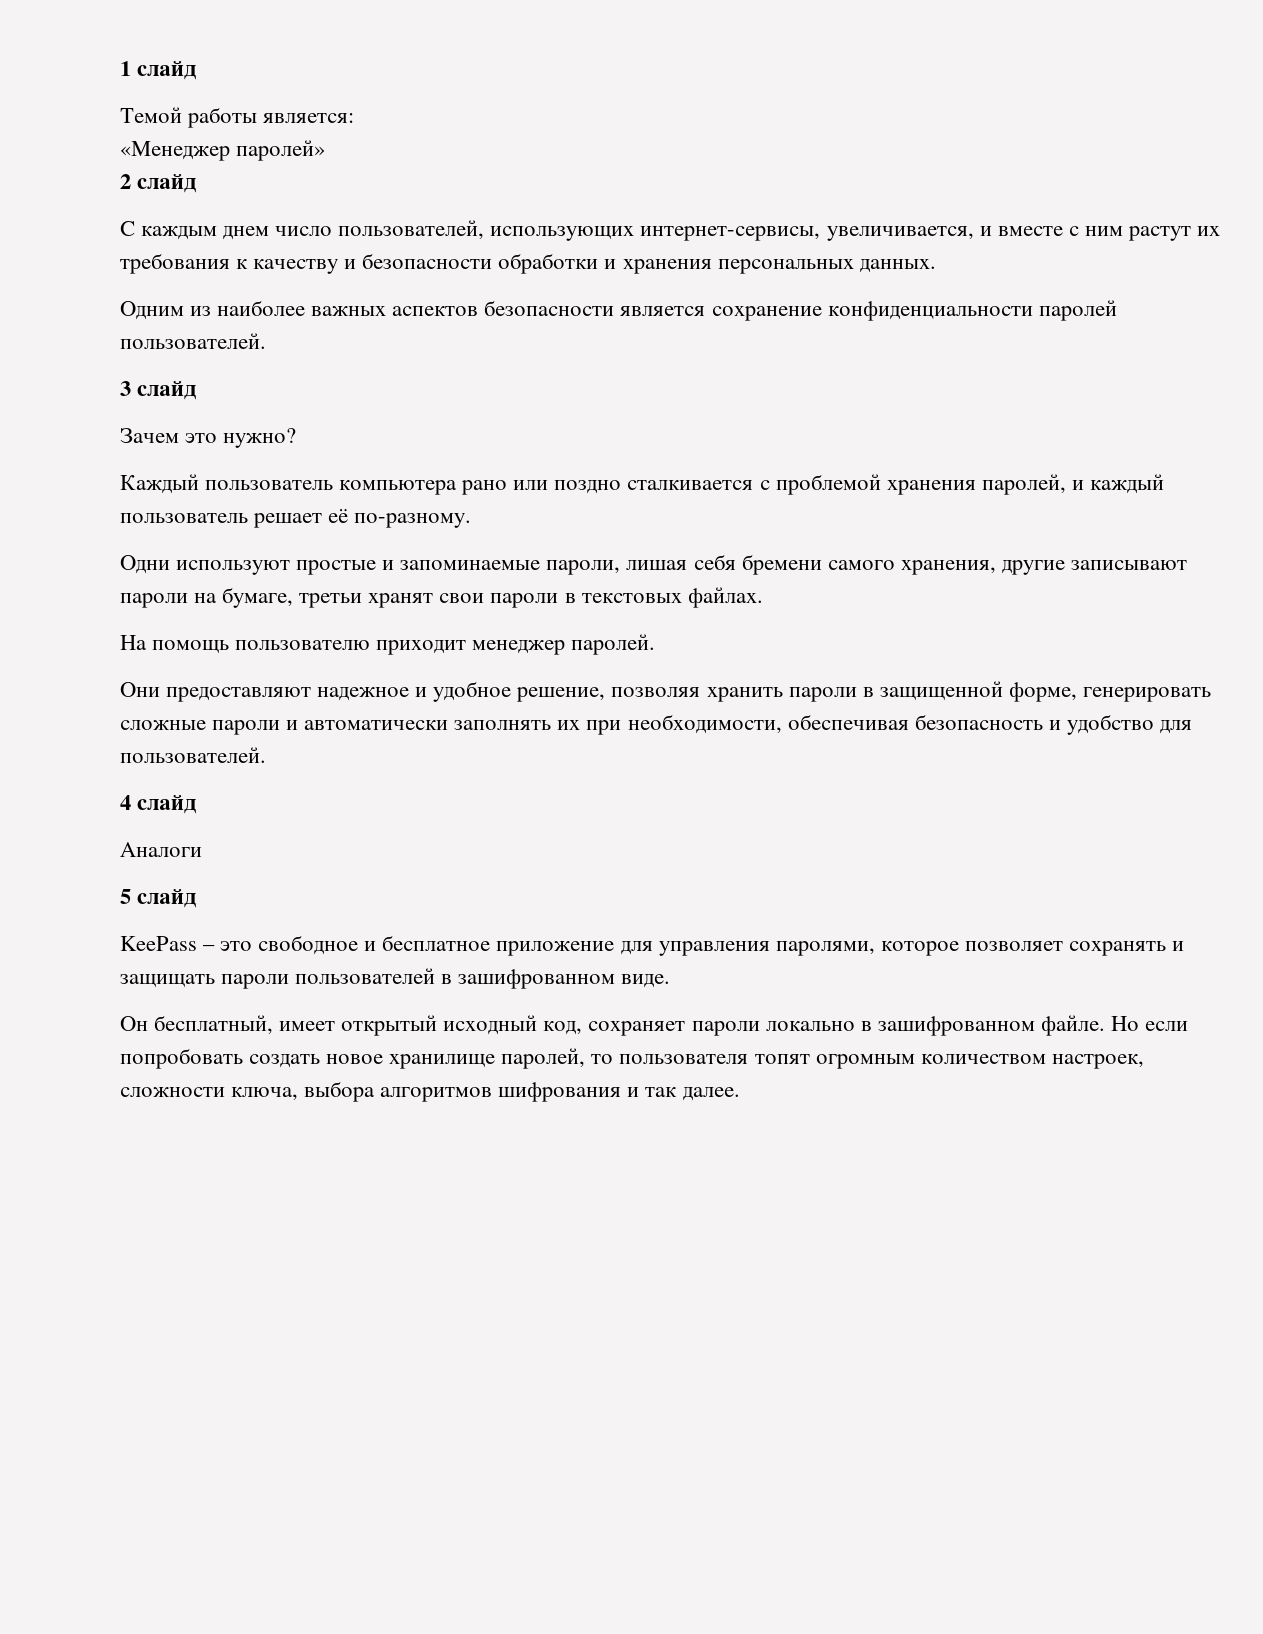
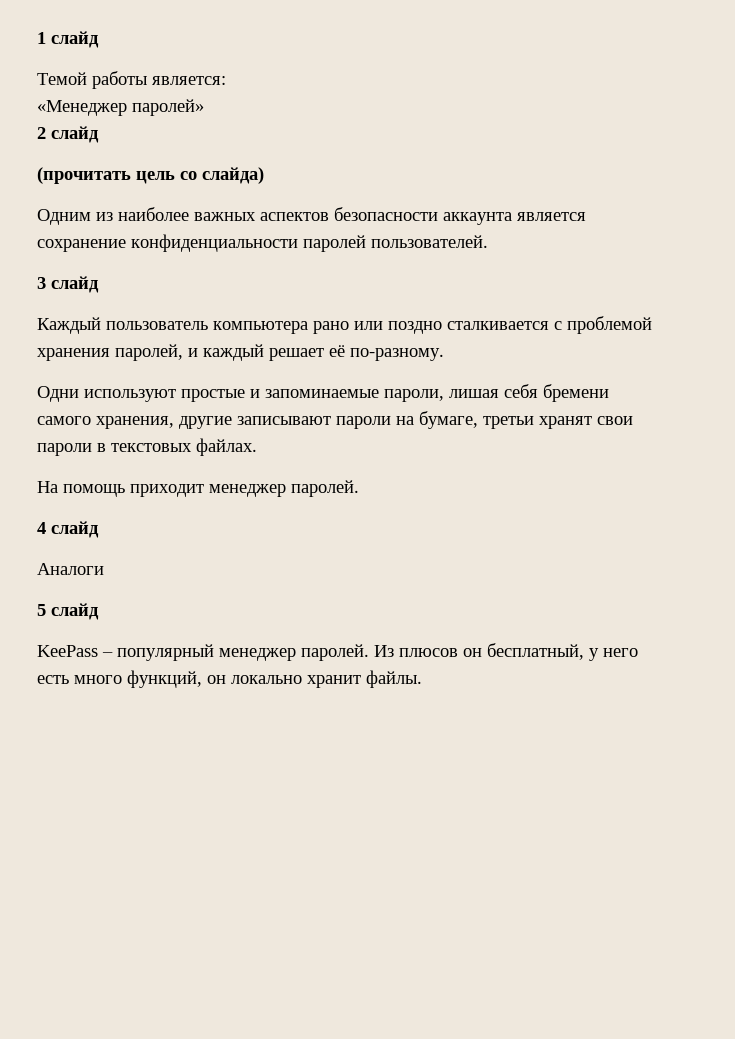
- С каждым днем число пользователей, использующих интернет-сервисы, увеличивается, и вместе с ним растут их требования к качеству и безопасности обработки и хранения персональных данных.
+ (прочитать цель со слайда)
- Одним из наиболее важных аспектов безопасности является сохранение конфиденциальности паролей пользователей.
+ Одним из наиболее важных аспектов безопасности аккаунта является сохранение конфиденциальности паролей пользователей.
- Зачем это нужно?
- Каждый пользователь компьютера рано или поздно сталкивается с проблемой хранения паролей, и каждый пользователь решает её по-разному.
+ Каждый пользователь компьютера рано или поздно сталкивается с проблемой хранения паролей, и каждый решает её по-разному.
- На помощь пользователю приходит менеджер паролей.
+ На помощь приходит менеджер паролей.
- Они предоставляют надежное и удобное решение, позволяя хранить пароли в защищенной форме, генерировать сложные пароли и автоматически заполнять их при необходимости, обеспечивая безопасность и удобство для пользователей.
- KeePass – это свободное и бесплатное приложение для управления паролями, которое позволяет сохранять и защищать пароли пользователей в зашифрованном виде.
- Он бесплатный, имеет открытый исходный код, сохраняет пароли локально в зашифрованном файле. Но если попробовать создать новое хранилище паролей, то пользователя топят огромным количеством настроек, сложности ключа, выбора алгоритмов шифрования и так далее.
+ KeePass – популярный менеджер паролей. Из плюсов он бесплатный, у него есть много функций, он локально хранит файлы.

